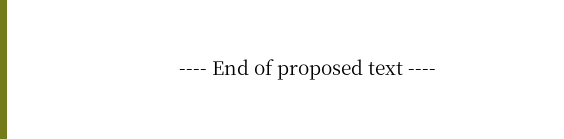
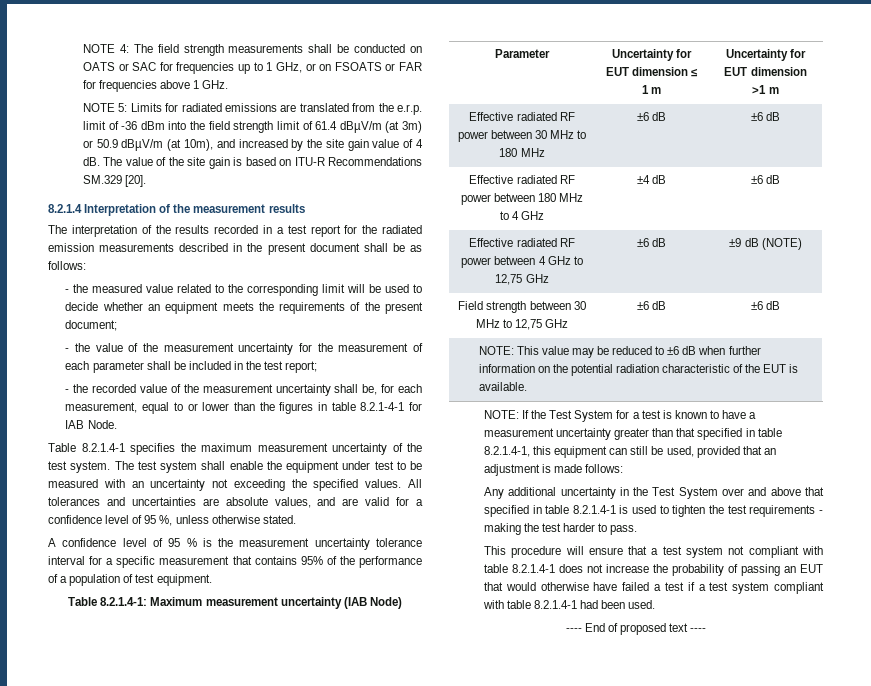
+ NOTE 4: The field strength measurements shall be conducted on OATS or SAC for frequencies up to 1 GHz, or on FSOATS or FAR for frequencies above 1 GHz.
+ NOTE 5: Limits for radiated emissions are translated from the e.r.p. limit of -36 dBm into the field strength limit of 61.4 dBµV/m (at 3m) or 50.9 dBµV/m (at 10m), and increased by the site gain value of 4 dB. The value of the site gain is based on ITU-R Recommendations SM.329 [20].
+ 8.2.1.4 Interpretation of the measurement results
+ The interpretation of the results recorded in a test report for the radiated emission measurements described in the present document shall be as follows:
+ - the measured value related to the corresponding limit will be used to decide whether an equipment meets the requirements of the present document;
+ - the value of the measurement uncertainty for the measurement of each parameter shall be included in the test report;
+ - the recorded value of the measurement uncertainty shall be, for each measurement, equal to or lower than the figures in table 8.2.1-4-1 for IAB Node.
+ Table 8.2.1.4-1 specifies the maximum measurement uncertainty of the test system. The test system shall enable the equipment under test to be measured with an uncertainty not exceeding the specified values. All tolerances and uncertainties are absolute values, and are valid for a confidence level of 95 %, unless otherwise stated.
+ A confidence level of 95 % is the measurement uncertainty tolerance interval for a specific measurement that contains 95% of the performance of a population of test equipment.
+ Table 8.2.1.4-1: Maximum measurement uncertainty (IAB Node)
+ Parameter | Uncertainty for EUT dimension ≤ 1 m | Uncertainty for EUT dimension >1 m
+ Effective radiated RF power between 30 MHz to 180 MHz | ±6 dB | ±6 dB
+ Effective radiated RF power between 180 MHz to 4 GHz | ±4 dB | ±6 dB
+ Effective radiated RF power between 4 GHz to 12,75 GHz | ±6 dB | ±9 dB (NOTE)
+ Field strength between 30 MHz to 12,75 GHz | ±6 dB | ±6 dB
+ NOTE: This value may be reduced to ±6 dB when further information on the potential radiation characteristic of the EUT is available.
+ NOTE: If the Test System for a test is known to have a measurement uncertainty greater than that specified in table 8.2.1.4-1, this equipment can still be used, provided that an adjustment is made follows:
+ Any additional uncertainty in the Test System over and above that specified in table 8.2.1.4-1 is used to tighten the test requirements - making the test harder to pass.
+ This procedure will ensure that a test system not compliant with table 8.2.1.4-1 does not increase the probability of passing an EUT that would otherwise have failed a test if a test system compliant with table 8.2.1.4-1 had been used.

